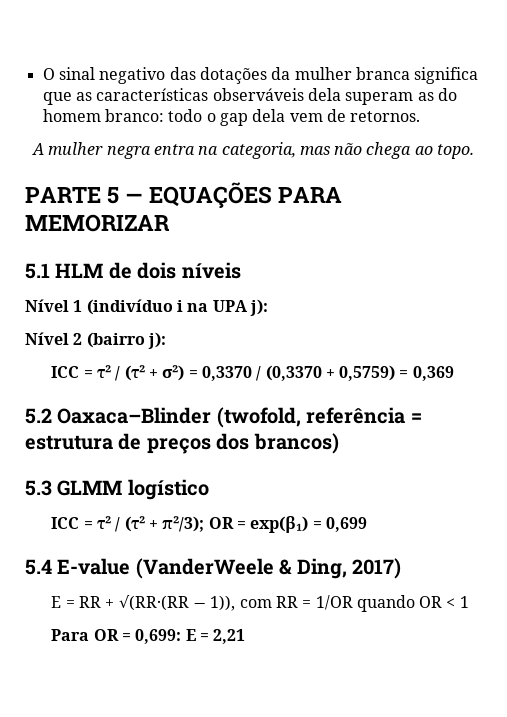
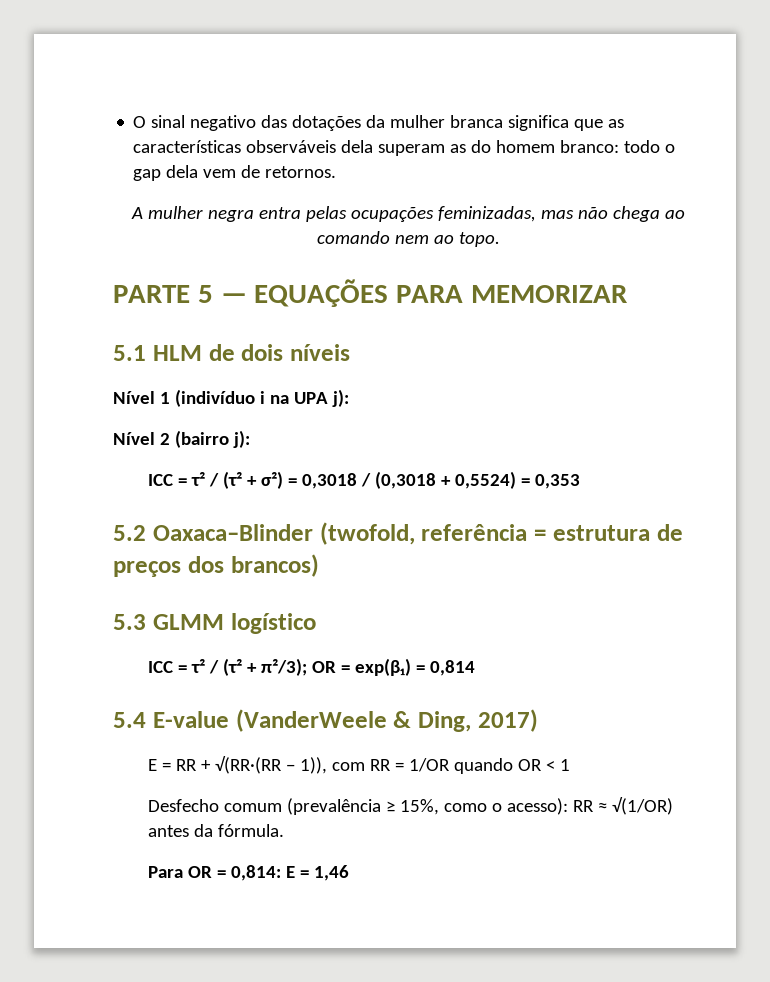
- A mulher negra entra na categoria, mas não chega ao topo.
+ A mulher negra entra pelas ocupações feminizadas, mas não chega ao comando nem ao topo.
- ICC = τ² / (τ² + σ²) = 0,3370 / (0,3370 + 0,5759) = 0,369
+ ICC = τ² / (τ² + σ²) = 0,3018 / (0,3018 + 0,5524) = 0,353
- ICC = τ² / (τ² + π²/3); OR = exp(β₁) = 0,699
+ ICC = τ² / (τ² + π²/3); OR = exp(β₁) = 0,814
+ Desfecho comum (prevalência ≥ 15%, como o acesso): RR ≈ √(1/OR) antes da fórmula.
- Para OR = 0,699: E = 2,21
+ Para OR = 0,814: E = 1,46

